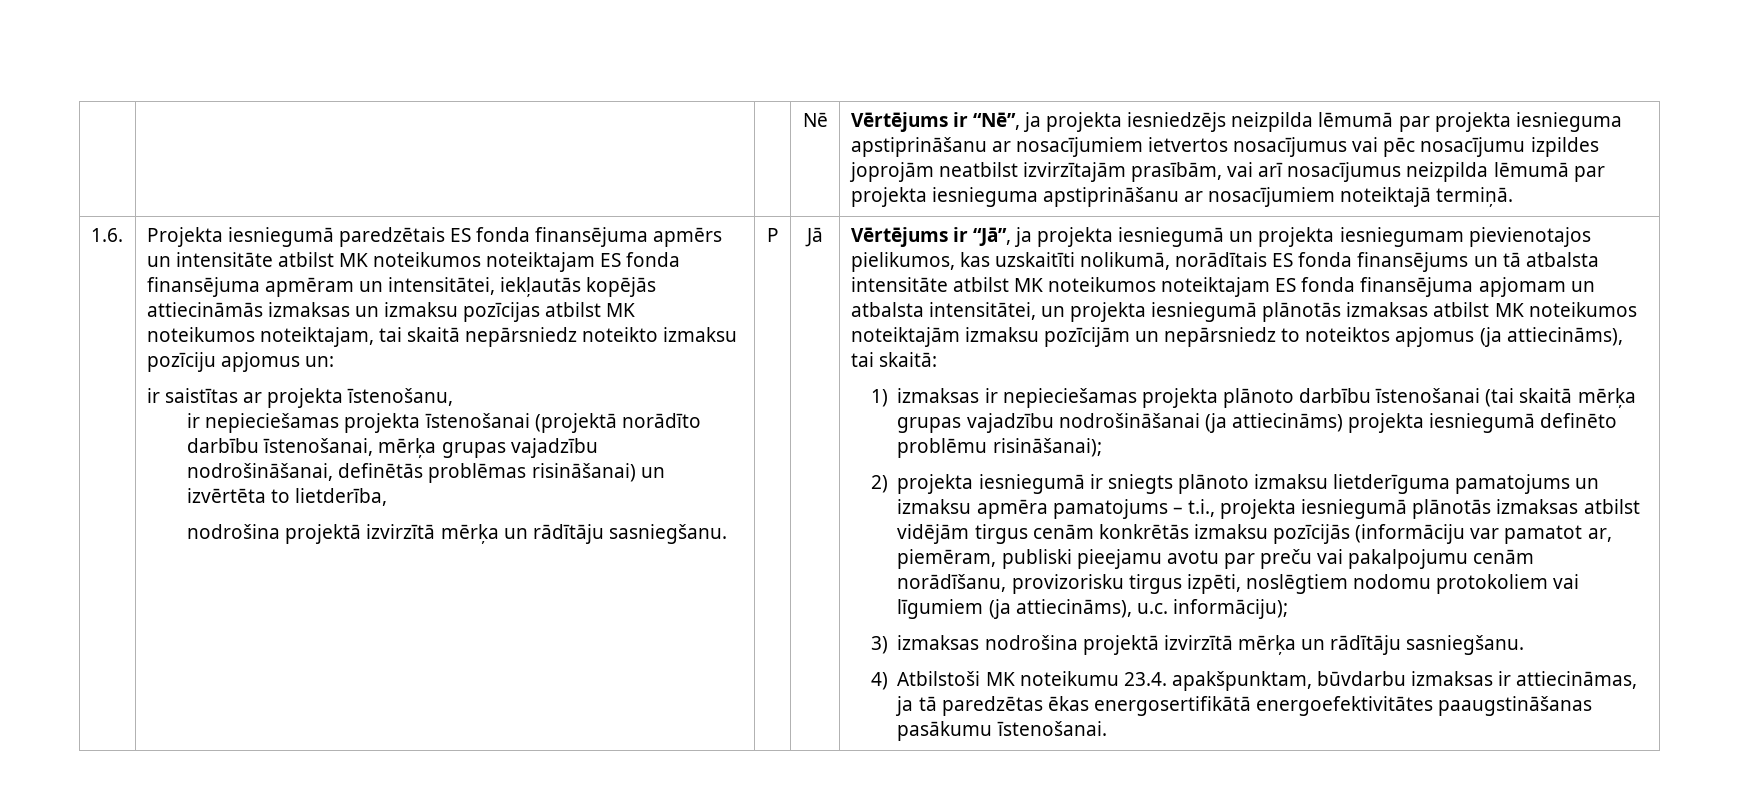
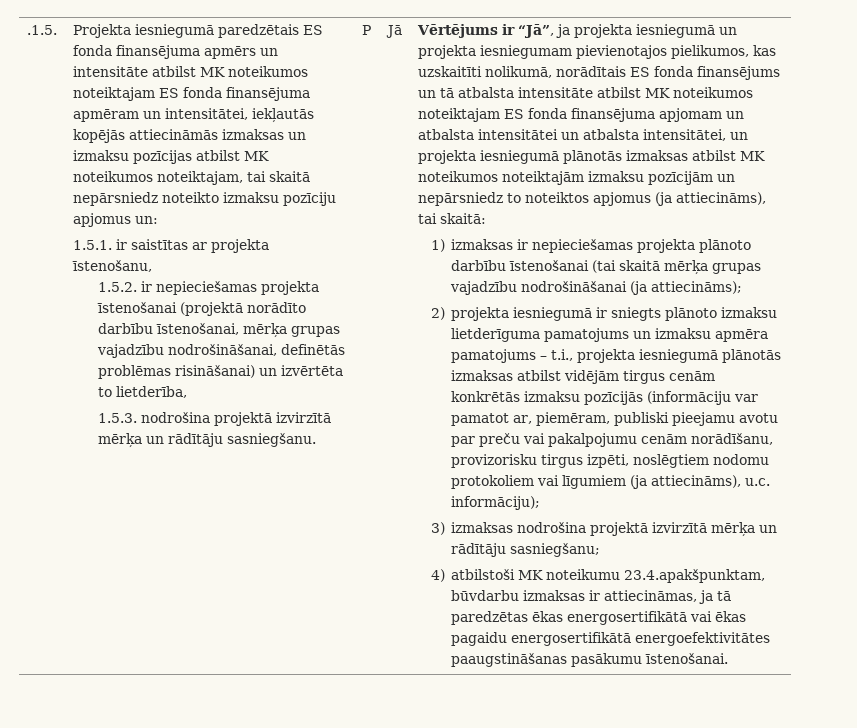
- Nē | Vērtējums ir “Nē”, ja projekta iesniedzējs neizpilda lēmumā par projekta iesnieguma apstiprināšanu ar nosacījumiem ietvertos nosacījumus vai pēc nosacījumu izpildes joprojām neatbilst izvirzītajām prasībām, vai arī nosacījumus neizpilda lēmumā par projekta iesnieguma apstiprināšanu ar nosacījumiem noteiktajā termiņā.
- 1.6.
+ .1.5.
- ir saistītas ar projekta īstenošanu,
+ 1.5.1. ir saistītas ar projekta īstenošanu,
- ir nepieciešamas projekta īstenošanai (projektā norādīto darbību īstenošanai, mērķa grupas vajadzību nodrošināšanai, definētās problēmas risināšanai) un izvērtēta to lietderība,
- nodrošina projektā izvirzītā mērķa un rādītāju sasniegšanu.
+ 1.5.2. ir nepieciešamas projekta īstenošanai (projektā norādīto darbību īstenošanai, mērķa grupas vajadzību nodrošināšanai, definētās problēmas risināšanai) un izvērtēta to lietderība,
+ 1.5.3. nodrošina projektā izvirzītā mērķa un rādītāju sasniegšanu.
- Vērtējums ir “Jā”, ja projekta iesniegumā un projekta iesniegumam pievienotajos pielikumos, kas uzskaitīti nolikumā, norādītais ES fonda finansējums un tā atbalsta intensitāte atbilst MK noteikumos noteiktajam ES fonda finansējuma apjomam un atbalsta intensitātei, un projekta iesniegumā plānotās izmaksas atbilst MK noteikumos noteiktajām izmaksu pozīcijām un nepārsniedz to noteiktos apjomus (ja attiecināms), tai skaitā:
+ Vērtējums ir “Jā”, ja projekta iesniegumā un projekta iesniegumam pievienotajos pielikumos, kas uzskaitīti nolikumā, norādītais ES fonda finansējums un tā atbalsta intensitāte atbilst MK noteikumos noteiktajam ES fonda finansējuma apjomam un atbalsta intensitātei un atbalsta intensitātei, un projekta iesniegumā plānotās izmaksas atbilst MK noteikumos noteiktajām izmaksu pozīcijām un nepārsniedz to noteiktos apjomus (ja attiecināms), tai skaitā:
- 1) izmaksas ir nepieciešamas projekta plānoto darbību īstenošanai (tai skaitā mērķa grupas vajadzību nodrošināšanai (ja attiecināms) projekta iesniegumā definēto problēmu risināšanai);
+ 1) izmaksas ir nepieciešamas projekta plānoto darbību īstenošanai (tai skaitā mērķa grupas vajadzību nodrošināšanai (ja attiecināms);
- 3) izmaksas nodrošina projektā izvirzītā mērķa un rādītāju sasniegšanu.
+ 3) izmaksas nodrošina projektā izvirzītā mērķa un rādītāju sasniegšanu;
- 4) Atbilstoši MK noteikumu 23.4. apakšpunktam, būvdarbu izmaksas ir attiecināmas, ja tā paredzētas ēkas energosertifikātā energoefektivitātes paaugstināšanas pasākumu īstenošanai.
+ 4) atbilstoši MK noteikumu 23.4.apakšpunktam, būvdarbu izmaksas ir attiecināmas, ja tā paredzētas ēkas energosertifikātā vai ēkas pagaidu energosertifikātā energoefektivitātes paaugstināšanas pasākumu īstenošanai.

